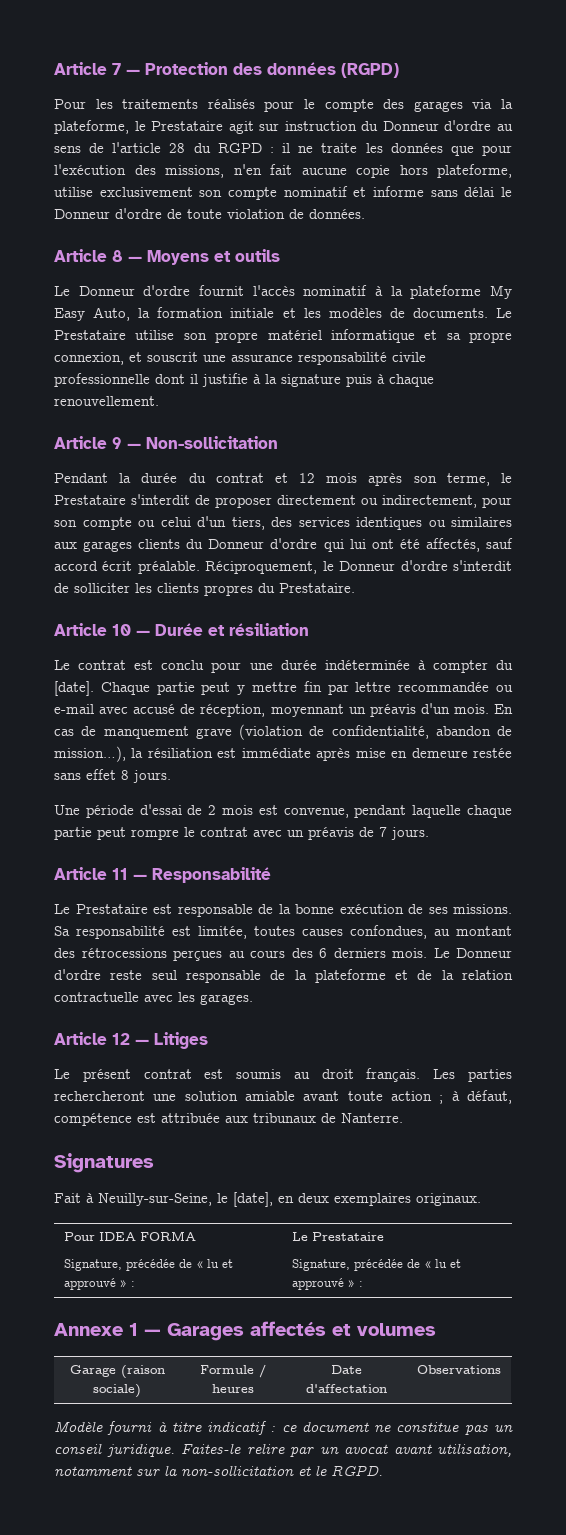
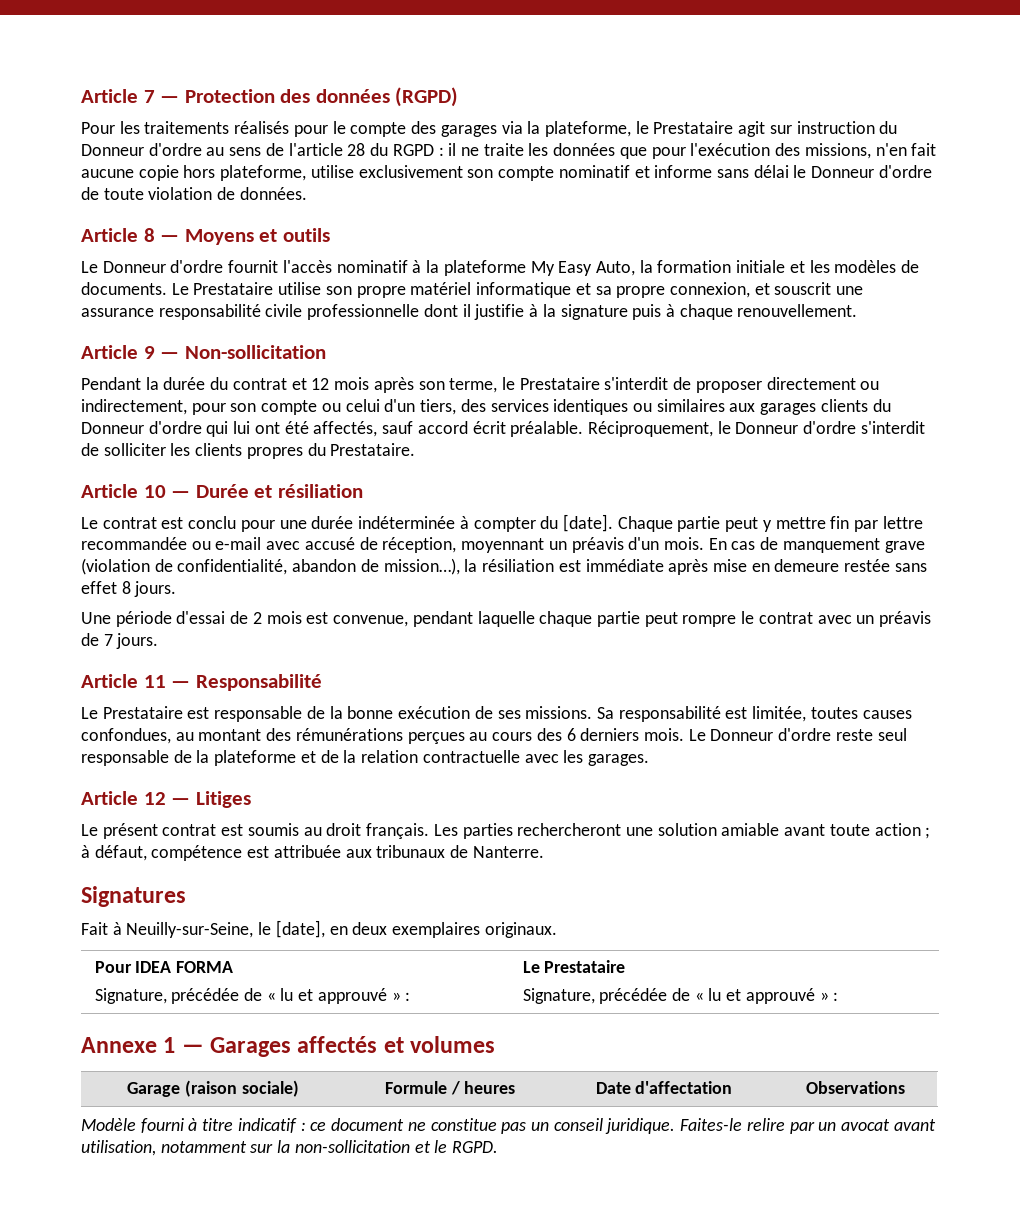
- Sa responsabilité est limitée, toutes causes confondues, au montant des rétrocessions perçues au cours des 6 derniers mois.
+ Sa responsabilité est limitée, toutes causes confondues, au montant des rémunérations perçues au cours des 6 derniers mois.

